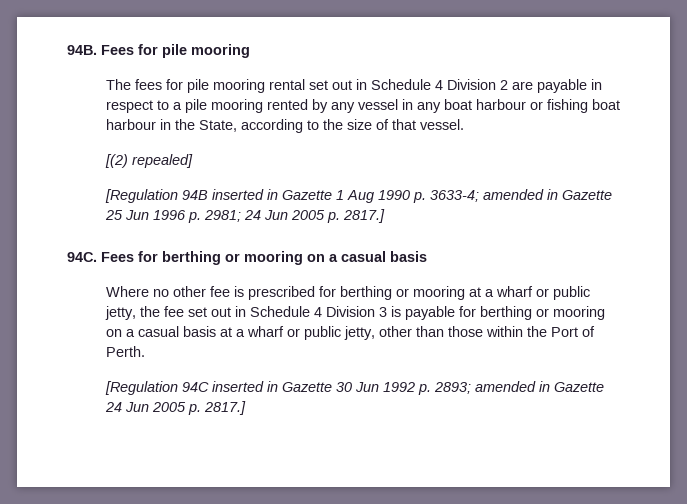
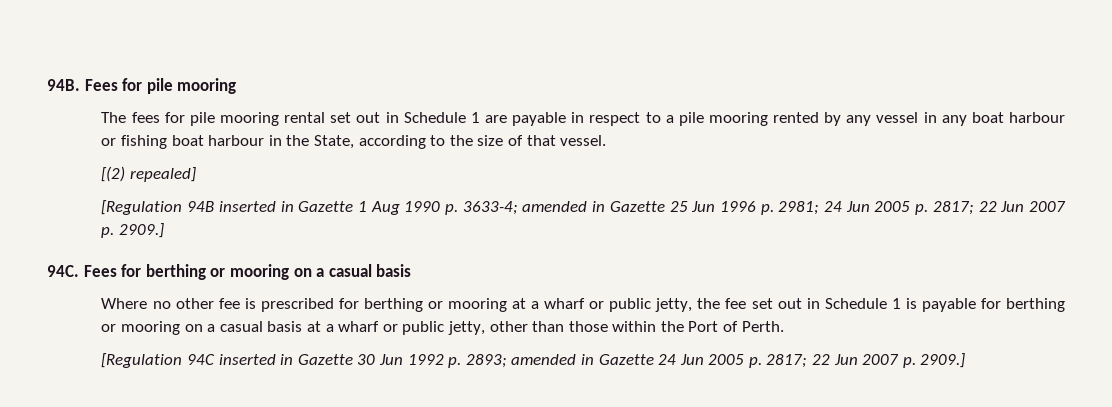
- The fees for pile mooring rental set out in Schedule 4 Division 2 are payable in respect to a pile mooring rented by any vessel in any boat harbour or fishing boat harbour in the State, according to the size of that vessel.
+ The fees for pile mooring rental set out in Schedule 1 are payable in respect to a pile mooring rented by any vessel in any boat harbour or fishing boat harbour in the State, according to the size of that vessel.
- [Regulation 94B inserted in Gazette 1 Aug 1990 p. 3633-4; amended in Gazette 25 Jun 1996 p. 2981; 24 Jun 2005 p. 2817.]
+ [Regulation 94B inserted in Gazette 1 Aug 1990 p. 3633-4; amended in Gazette 25 Jun 1996 p. 2981; 24 Jun 2005 p. 2817; 22 Jun 2007 p. 2909.]
- Where no other fee is prescribed for berthing or mooring at a wharf or public jetty, the fee set out in Schedule 4 Division 3 is payable for berthing or mooring on a casual basis at a wharf or public jetty, other than those within the Port of Perth.
+ Where no other fee is prescribed for berthing or mooring at a wharf or public jetty, the fee set out in Schedule 1 is payable for berthing or mooring on a casual basis at a wharf or public jetty, other than those within the Port of Perth.
- [Regulation 94C inserted in Gazette 30 Jun 1992 p. 2893; amended in Gazette 24 Jun 2005 p. 2817.]
+ [Regulation 94C inserted in Gazette 30 Jun 1992 p. 2893; amended in Gazette 24 Jun 2005 p. 2817; 22 Jun 2007 p. 2909.]

